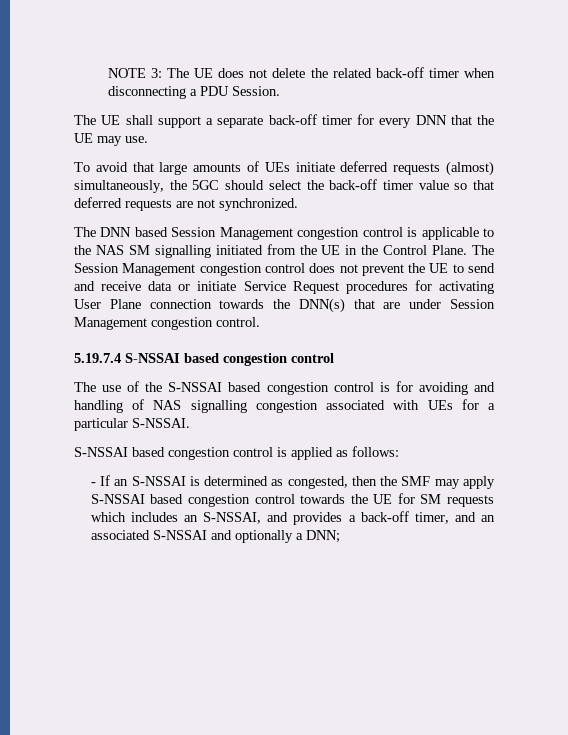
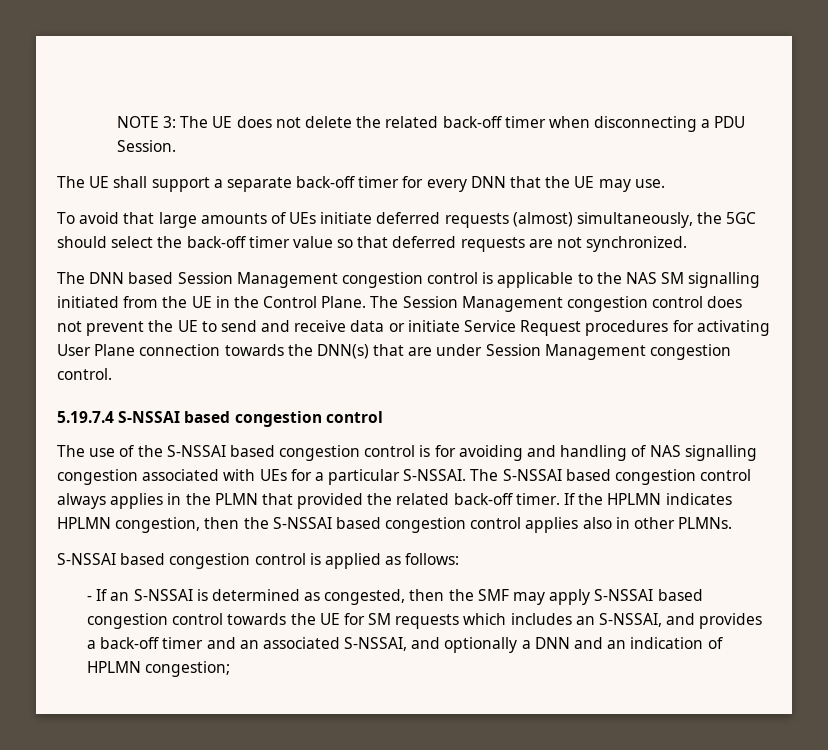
+ The S-NSSAI based congestion control always applies in the PLMN that provided the related back-off timer. If the HPLMN indicates HPLMN congestion, then the S-NSSAI based congestion control applies also in other PLMNs.
- - If an S-NSSAI is determined as congested, then the SMF may apply S-NSSAI based congestion control towards the UE for SM requests which includes an S-NSSAI, and provides a back-off timer, and an associated S-NSSAI and optionally a DNN;
+ - If an S-NSSAI is determined as congested, then the SMF may apply S-NSSAI based congestion control towards the UE for SM requests which includes an S-NSSAI, and provides a back-off timer and an associated S-NSSAI, and optionally a DNN and an indication of HPLMN congestion;

